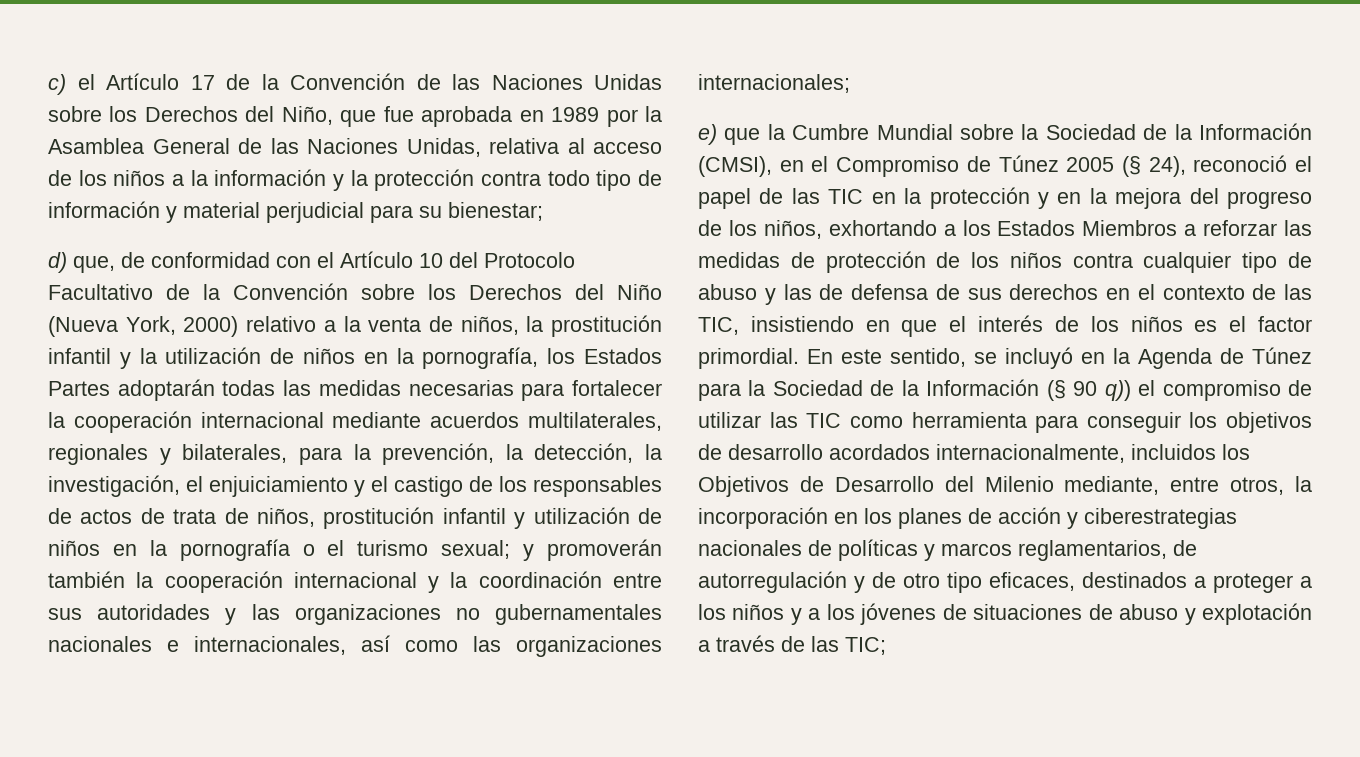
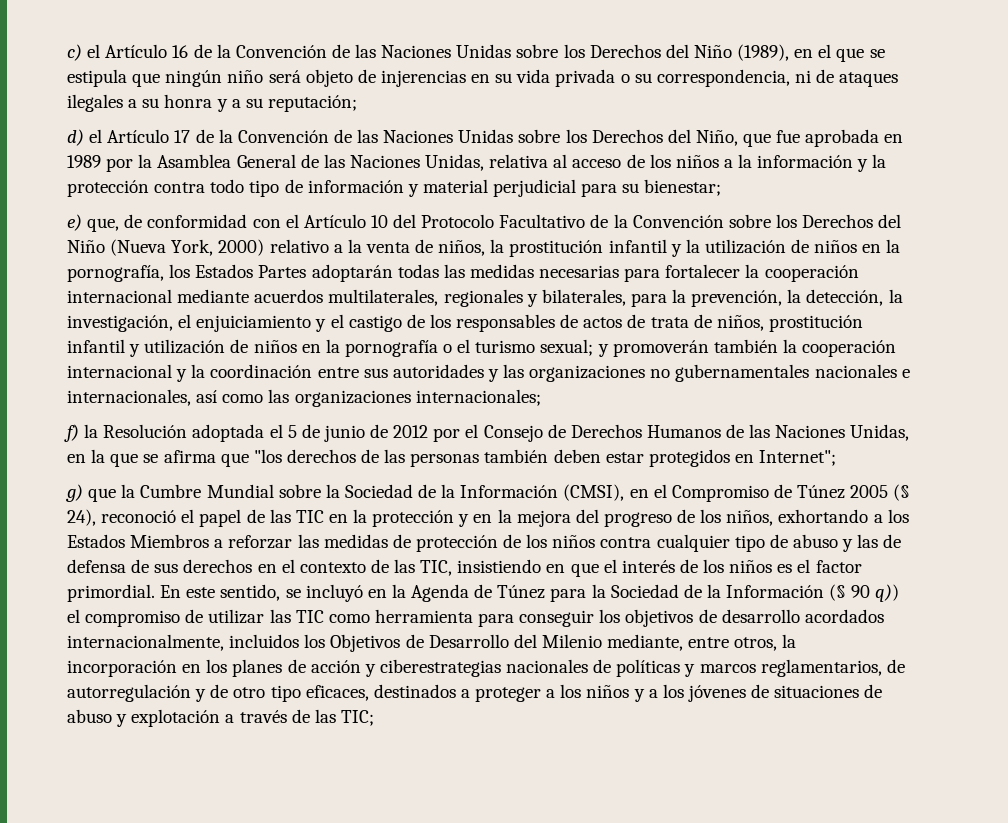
- c) el Artículo 17 de la Convención de las Naciones Unidas sobre los Derechos del Niño, que fue aprobada en 1989 por la Asamblea General de las Naciones Unidas, relativa al acceso de los niños a la información y la protección contra todo tipo de información y material perjudicial para su bienestar;
+ c) el Artículo 16 de la Convención de las Naciones Unidas sobre los Derechos del Niño (1989), en el que se estipula que ningún niño será objeto de injerencias en su vida privada o su correspondencia, ni de ataques ilegales a su honra y a su reputación;
+ d) el Artículo 17 de la Convención de las Naciones Unidas sobre los Derechos del Niño, que fue aprobada en 1989 por la Asamblea General de las Naciones Unidas, relativa al acceso de los niños a la información y la protección contra todo tipo de información y material perjudicial para su bienestar;
- d) que, de conformidad con el Artículo 10 del Protocolo Facultativo de la Convención sobre los Derechos del Niño (Nueva York, 2000) relativo a la venta de niños, la prostitución infantil y la utilización de niños en la pornografía, los Estados Partes adoptarán todas las medidas necesarias para fortalecer la cooperación internacional mediante acuerdos multilaterales, regionales y bilaterales, para la prevención, la detección, la investigación, el enjuiciamiento y el castigo de los responsables de actos de trata de niños, prostitución infantil y utilización de niños en la pornografía o el turismo sexual;
+ e) que, de conformidad con el Artículo 10 del Protocolo Facultativo de la Convención sobre los Derechos del Niño (Nueva York, 2000) relativo a la venta de niños, la prostitución infantil y la utilización de niños en la pornografía, los Estados Partes adoptarán todas las medidas necesarias para fortalecer la cooperación internacional mediante acuerdos multilaterales, regionales y bilaterales, para la prevención, la detección, la investigación, el enjuiciamiento y el castigo de los responsables de actos de trata de niños, prostitución infantil y utilización de niños en la pornografía o el turismo sexual;
- e) que la Cumbre Mundial sobre la Sociedad de la Información (CMSI), en el Compromiso de Túnez 2005 (§ 24), reconoció el papel de las TIC en la protección y en la mejora del progreso de los niños, exhortando a los Estados Miembros a reforzar las medidas de protección de los niños contra cualquier tipo de abuso y las de defensa de sus derechos en el contexto de las TIC, insistiendo en que el interés de los niños es el factor primordial.
+ f) la Resolución adoptada el 5 de junio de 2012 por el Consejo de Derechos Humanos de las Naciones Unidas, en la que se afirma que "los derechos de las personas también deben estar protegidos en Internet";
+ g) que la Cumbre Mundial sobre la Sociedad de la Información (CMSI), en el Compromiso de Túnez 2005 (§ 24), reconoció el papel de las TIC en la protección y en la mejora del progreso de los niños, exhortando a los Estados Miembros a reforzar las medidas de protección de los niños contra cualquier tipo de abuso y las de defensa de sus derechos en el contexto de las TIC, insistiendo en que el interés de los niños es el factor primordial.

